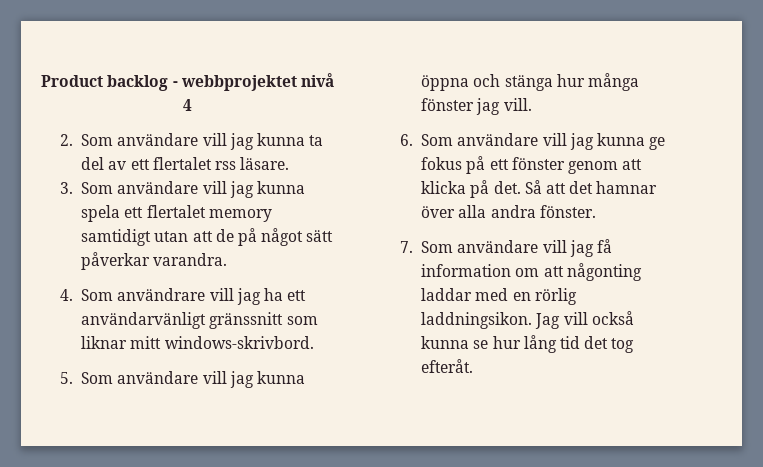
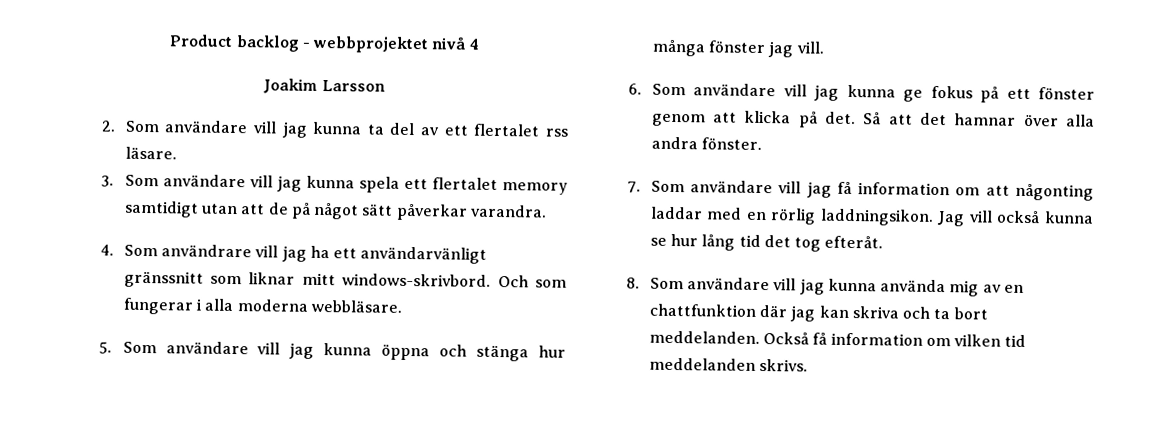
+ Joakim Larsson
+ Och som fungerar i alla moderna webbläsare.
+ 8. Som användare vill jag kunna använda mig av en chattfunktion där jag kan skriva och ta bort meddelanden. Också få information om vilken tid meddelanden skrivs.

